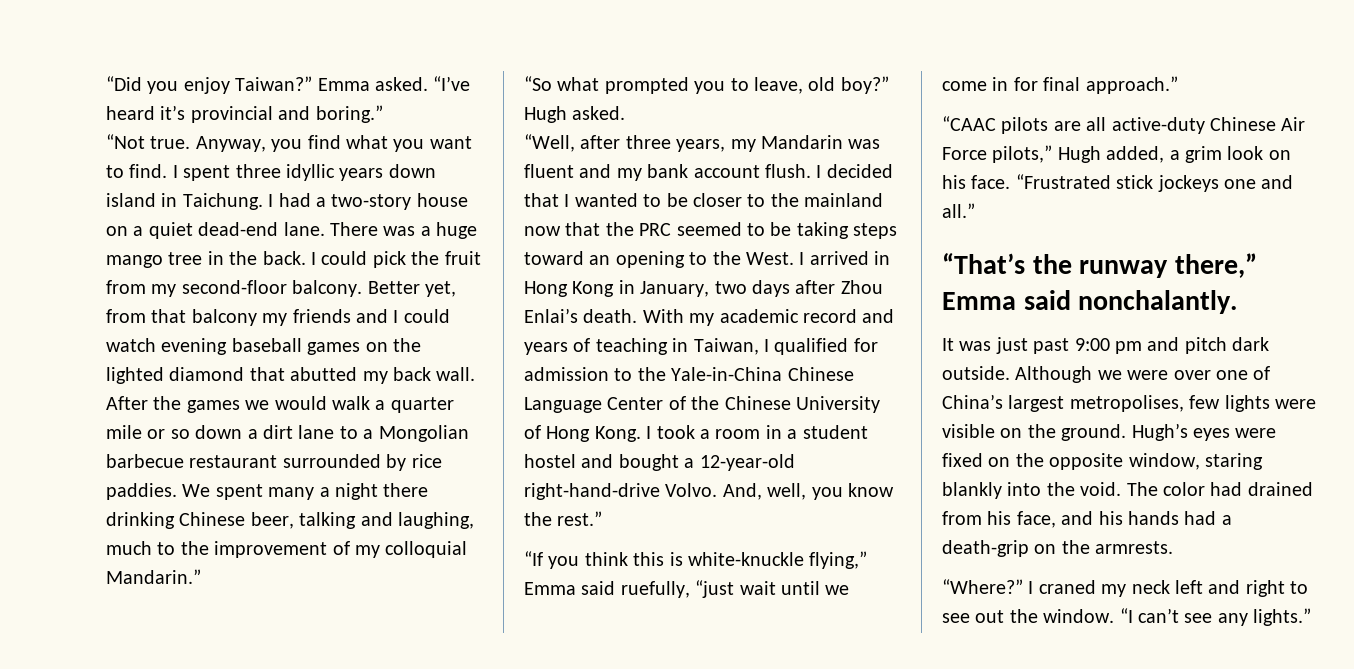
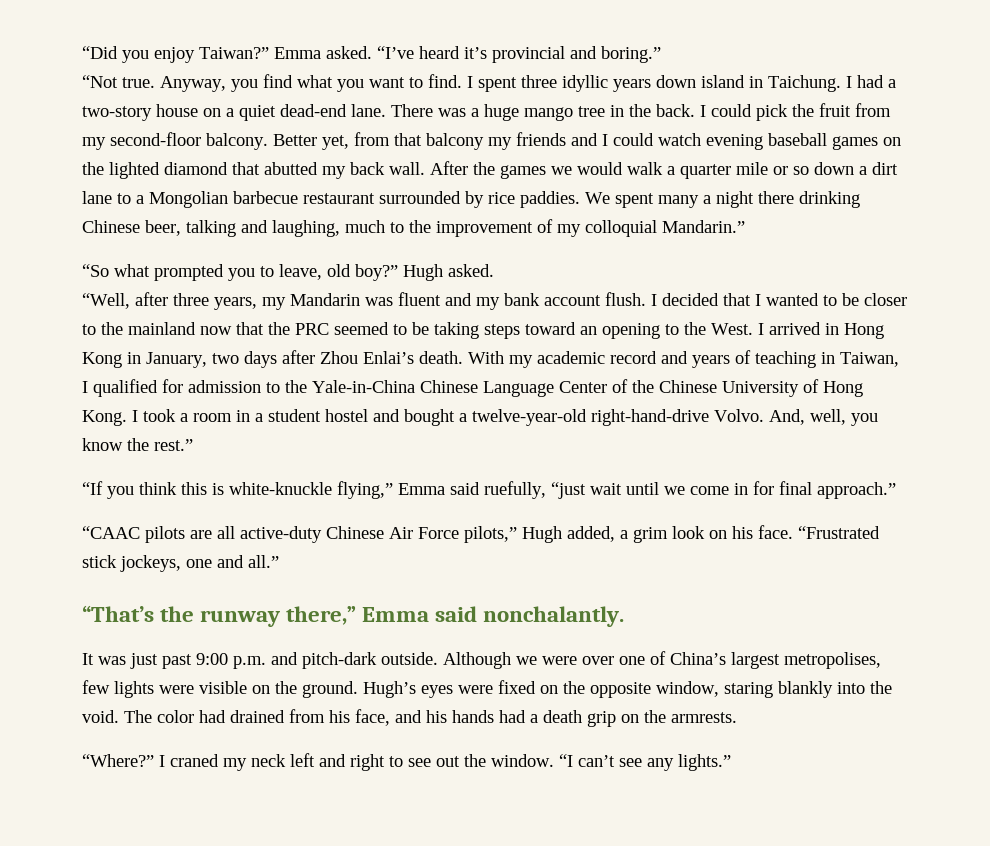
- I took a room in a student hostel and bought a 12-year-old right-hand-drive Volvo.
+ I took a room in a student hostel and bought a twelve-year-old right-hand-drive Volvo.
- “Frustrated stick jockeys one and all.”
+ “Frustrated stick jockeys, one and all.”
- It was just past 9:00 pm and pitch dark outside.
+ It was just past 9:00 p.m. and pitch-dark outside.
- The color had drained from his face, and his hands had a death-grip on the armrests.
+ The color had drained from his face, and his hands had a death grip on the armrests.

